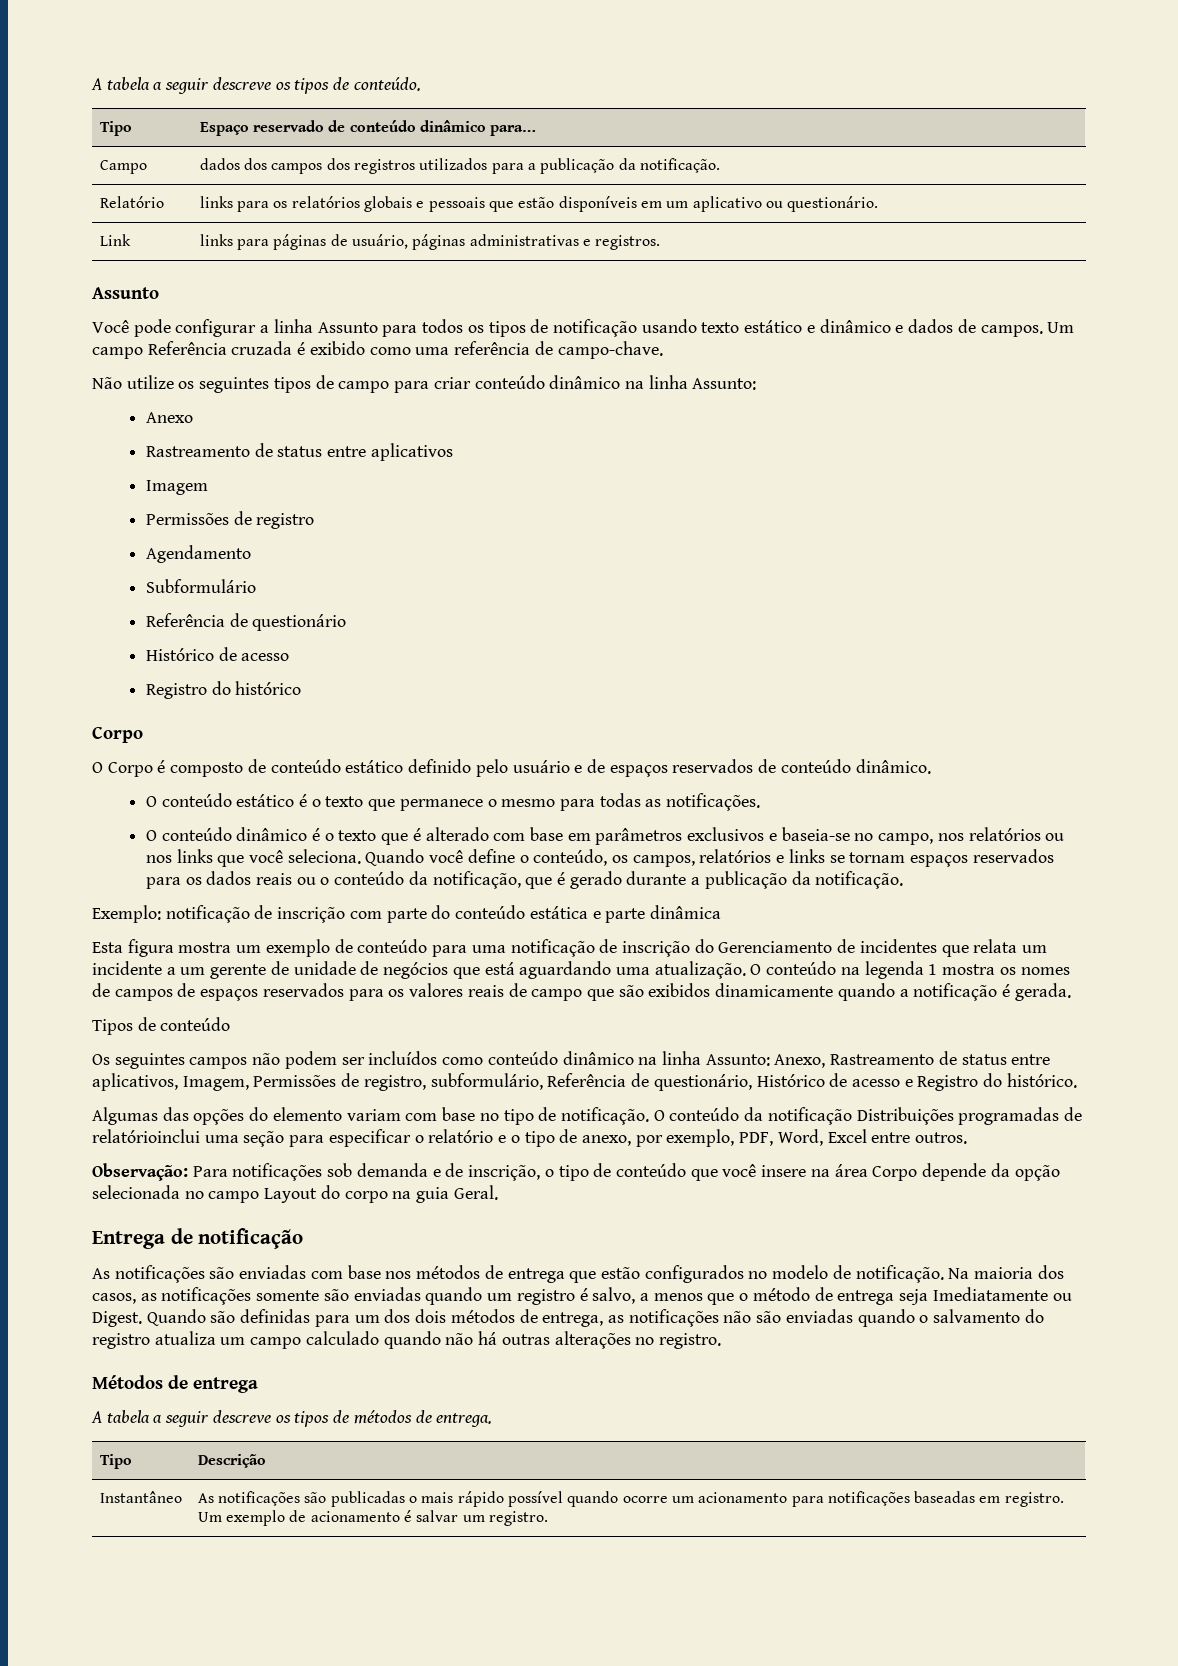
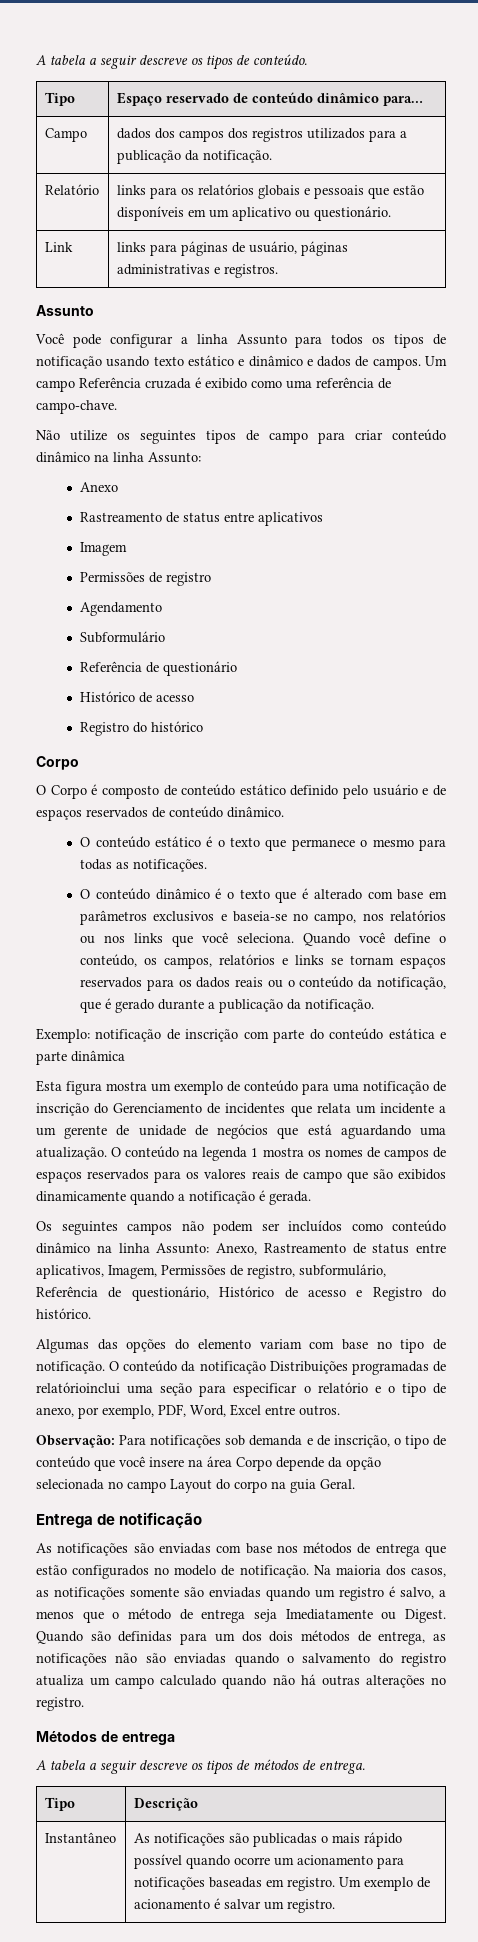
- Tipos de conteúdo

